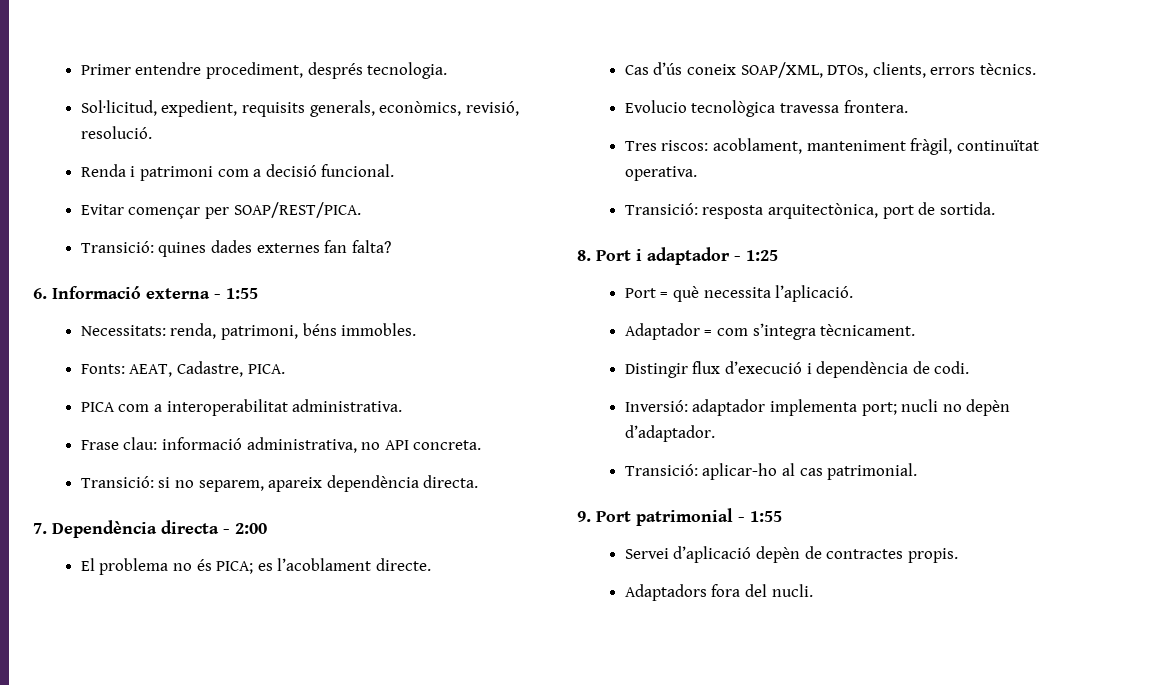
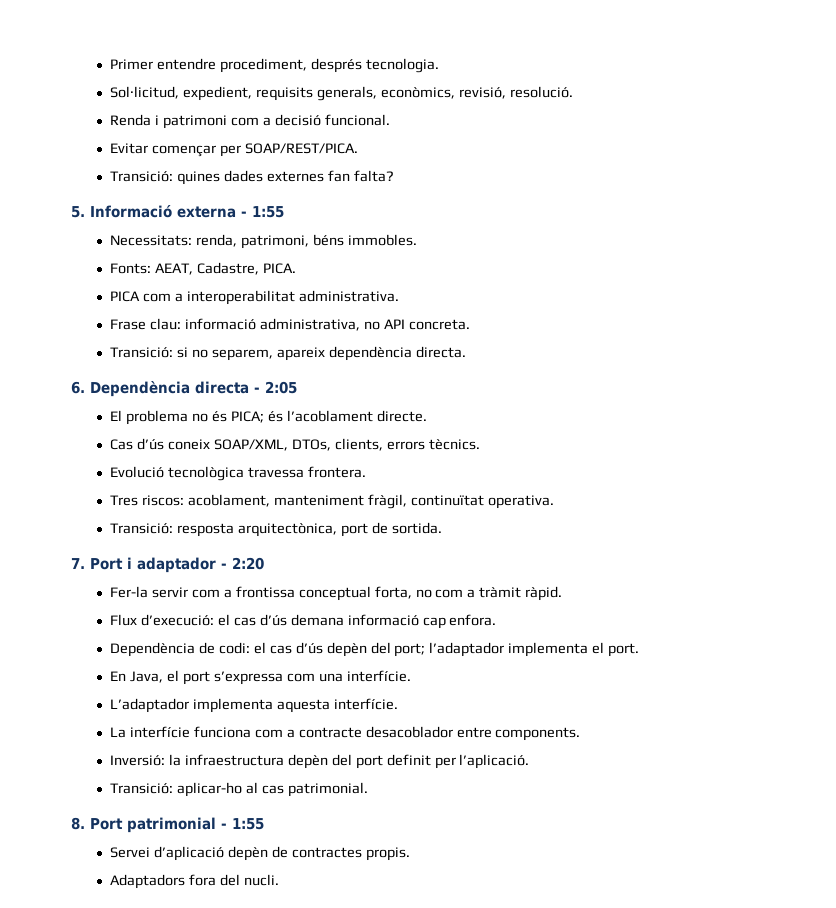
- 6. Informació externa - 1:55
+ 5. Informació externa - 1:55
- 7. Dependència directa - 2:00
+ 6. Dependència directa - 2:05
- El problema no és PICA; es l’acoblament directe.
+ El problema no és PICA; és l’acoblament directe.
- Evolucio tecnològica travessa frontera.
+ Evolució tecnològica travessa frontera.
- 8. Port i adaptador - 1:25
- Port = què necessita l’aplicació.
- Adaptador = com s’integra tècnicament.
- Distingir flux d’execució i dependència de codi.
- Inversió: adaptador implementa port; nucli no depèn d’adaptador.
+ 7. Port i adaptador - 2:20
+ Fer-la servir com a frontissa conceptual forta, no com a tràmit ràpid.
+ Flux d’execució: el cas d’ús demana informació cap enfora.
+ Dependència de codi: el cas d’ús depèn del port; l’adaptador implementa el port.
+ En Java, el port s’expressa com una interfície.
+ L’adaptador implementa aquesta interfície.
+ La interfície funciona com a contracte desacoblador entre components.
+ Inversió: la infraestructura depèn del port definit per l’aplicació.
- 9. Port patrimonial - 1:55
+ 8. Port patrimonial - 1:55

